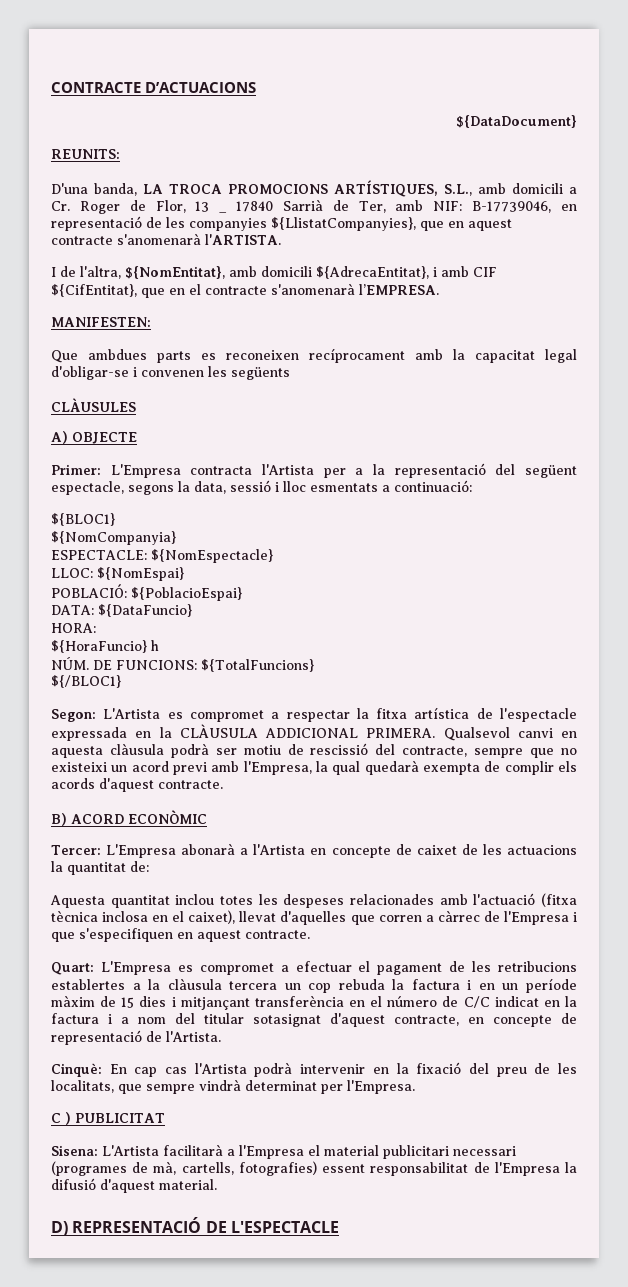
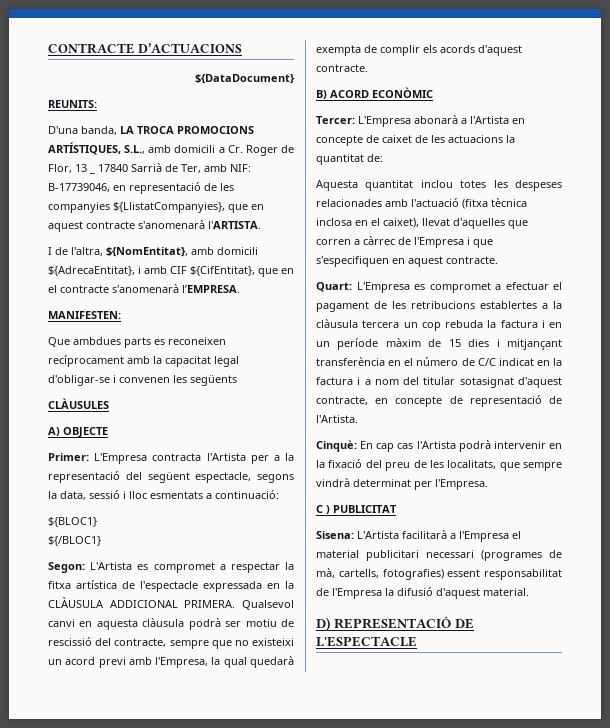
- ${NomCompanyia}
- ESPECTACLE: ${NomEspectacle}
- LLOC: ${NomEspai}
- POBLACIÓ: ${PoblacioEspai}
- DATA: ${DataFuncio}
- HORA:
- ${HoraFuncio} h
- NÚM. DE FUNCIONS: ${TotalFuncions}

